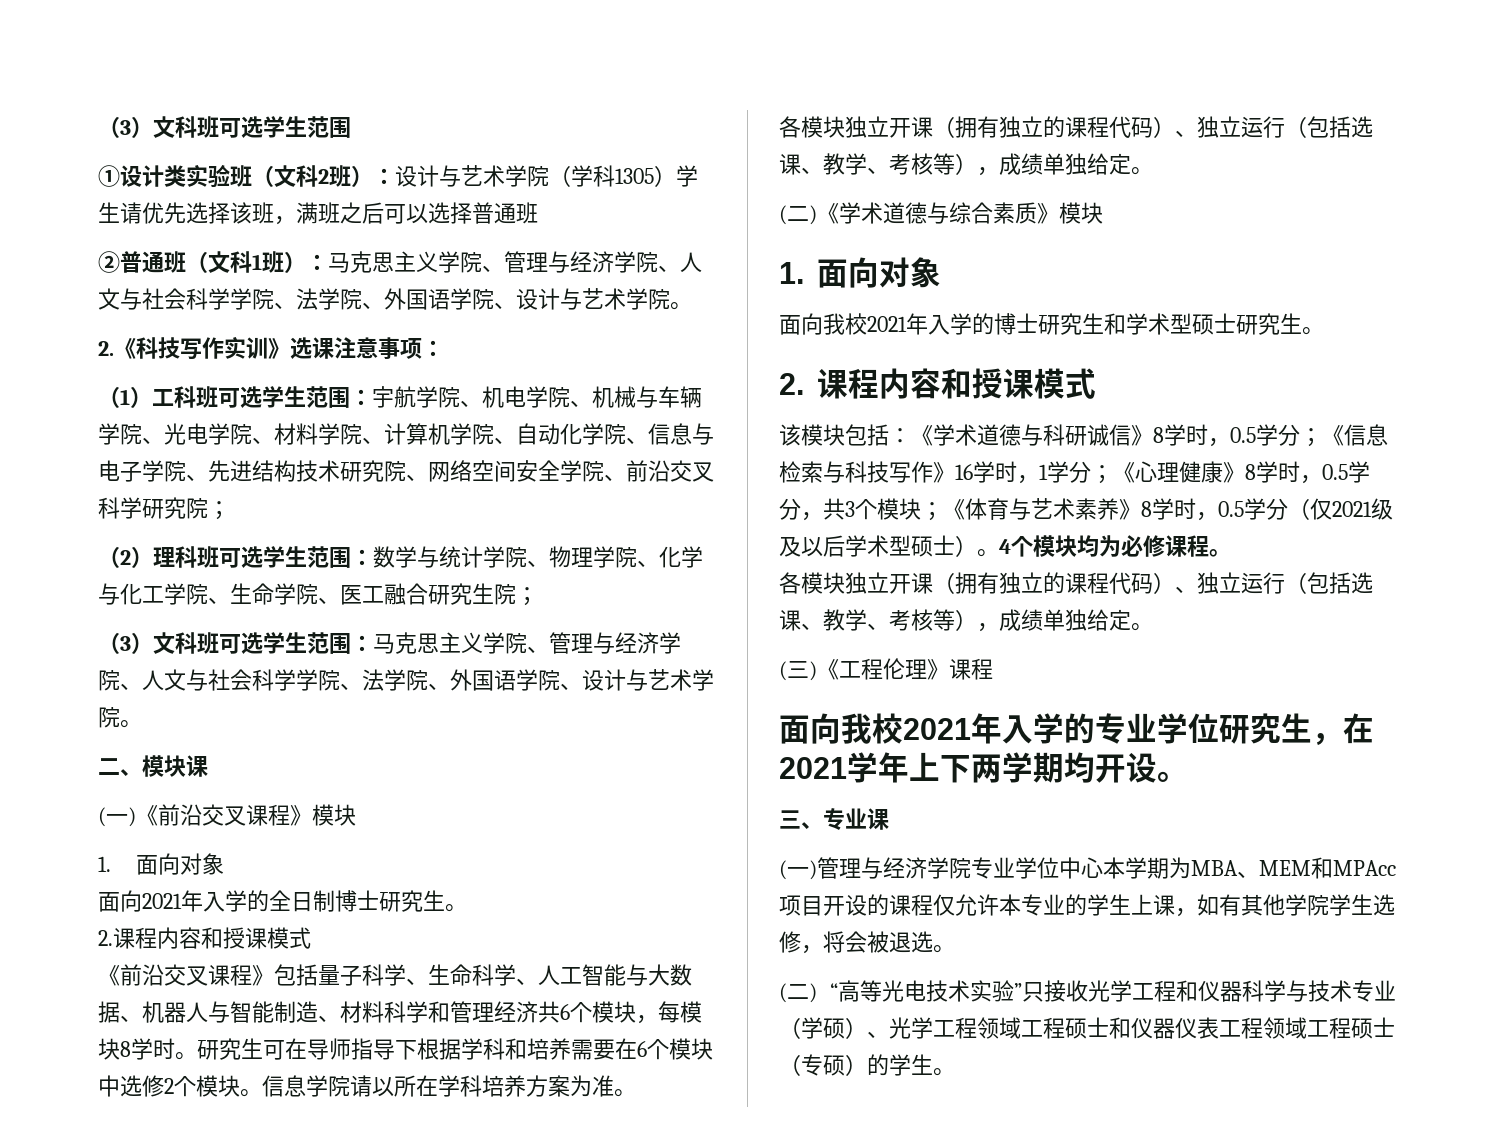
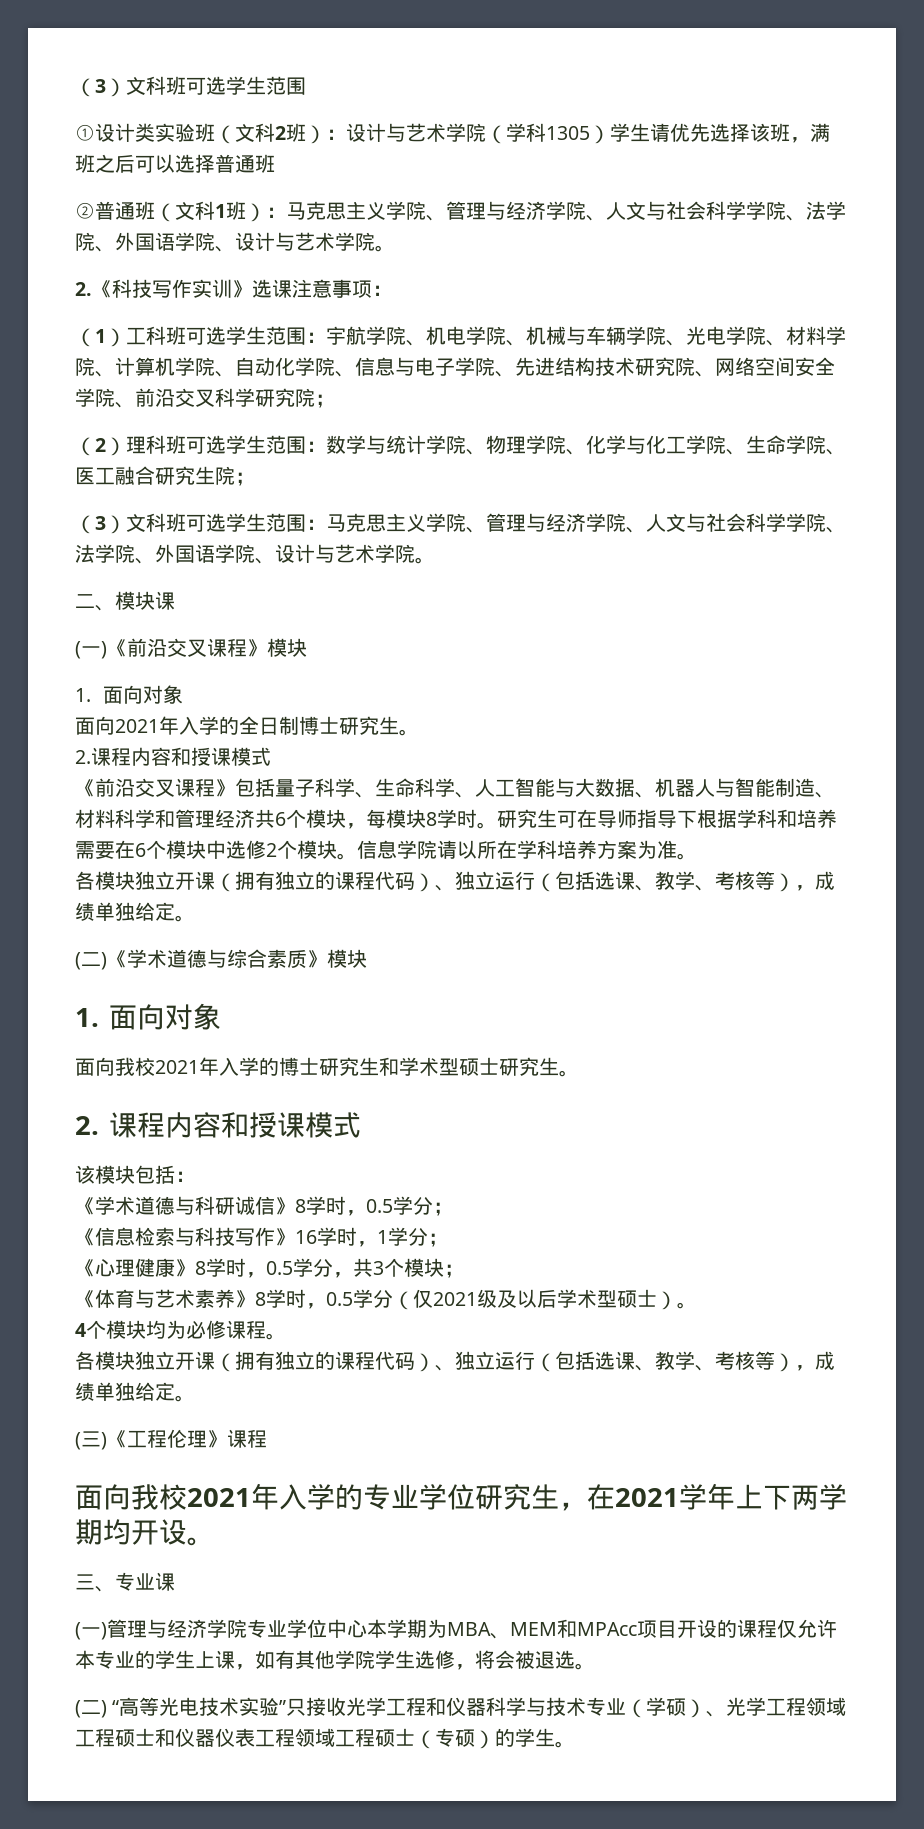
- 该模块包括：《学术道德与科研诚信》8学时，0.5学分；《信息检索与科技写作》16学时，1学分；《心理健康》8学时，0.5学分，共3个模块；《体育与艺术素养》8学时，0.5学分（仅2021级及以后学术型硕士）。4个模块均为必修课程。
+ 该模块包括：
+ 《学术道德与科研诚信》8学时，0.5学分；
+ 《信息检索与科技写作》16学时，1学分；
+ 《心理健康》8学时，0.5学分，共3个模块；
+ 《体育与艺术素养》8学时，0.5学分（仅2021级及以后学术型硕士）。
+ 4个模块均为必修课程。

